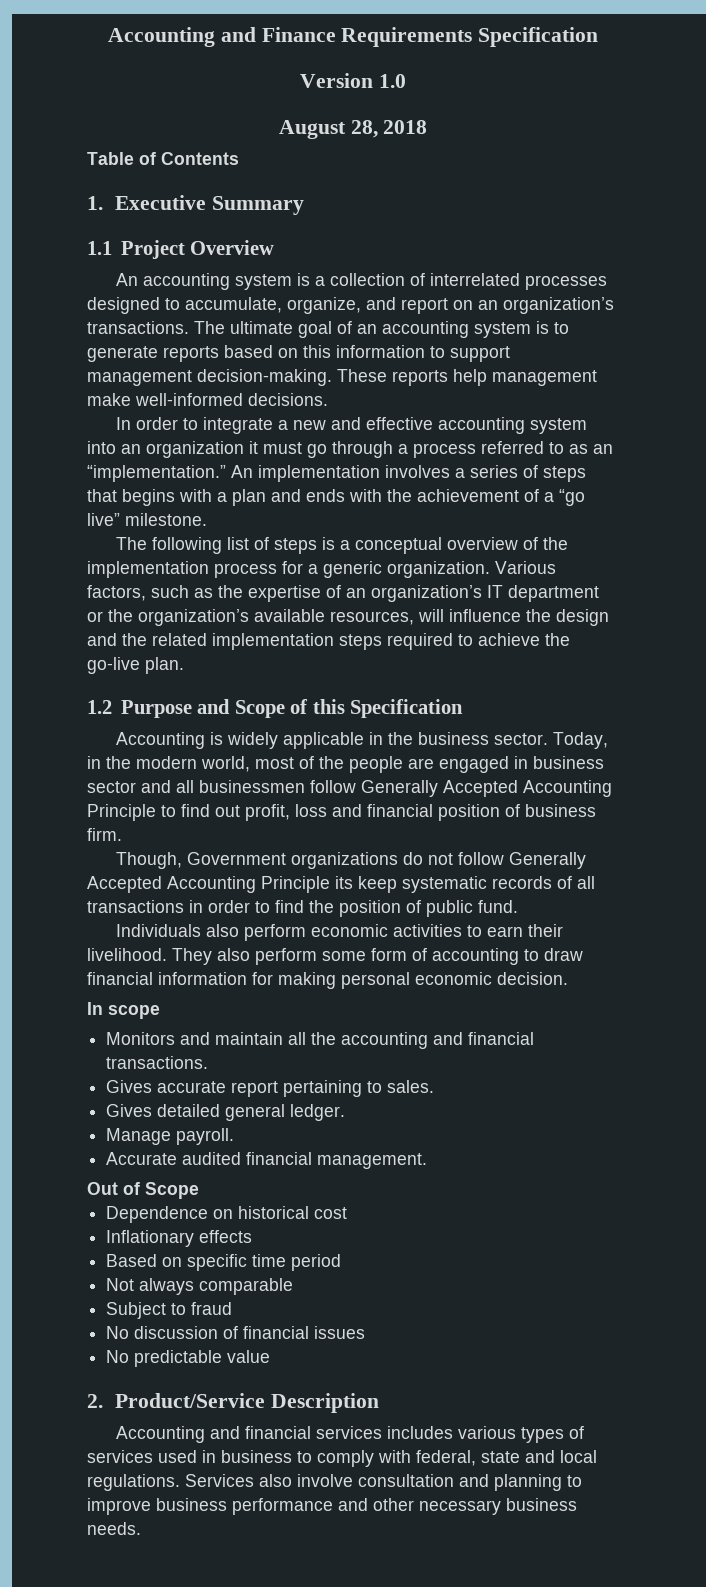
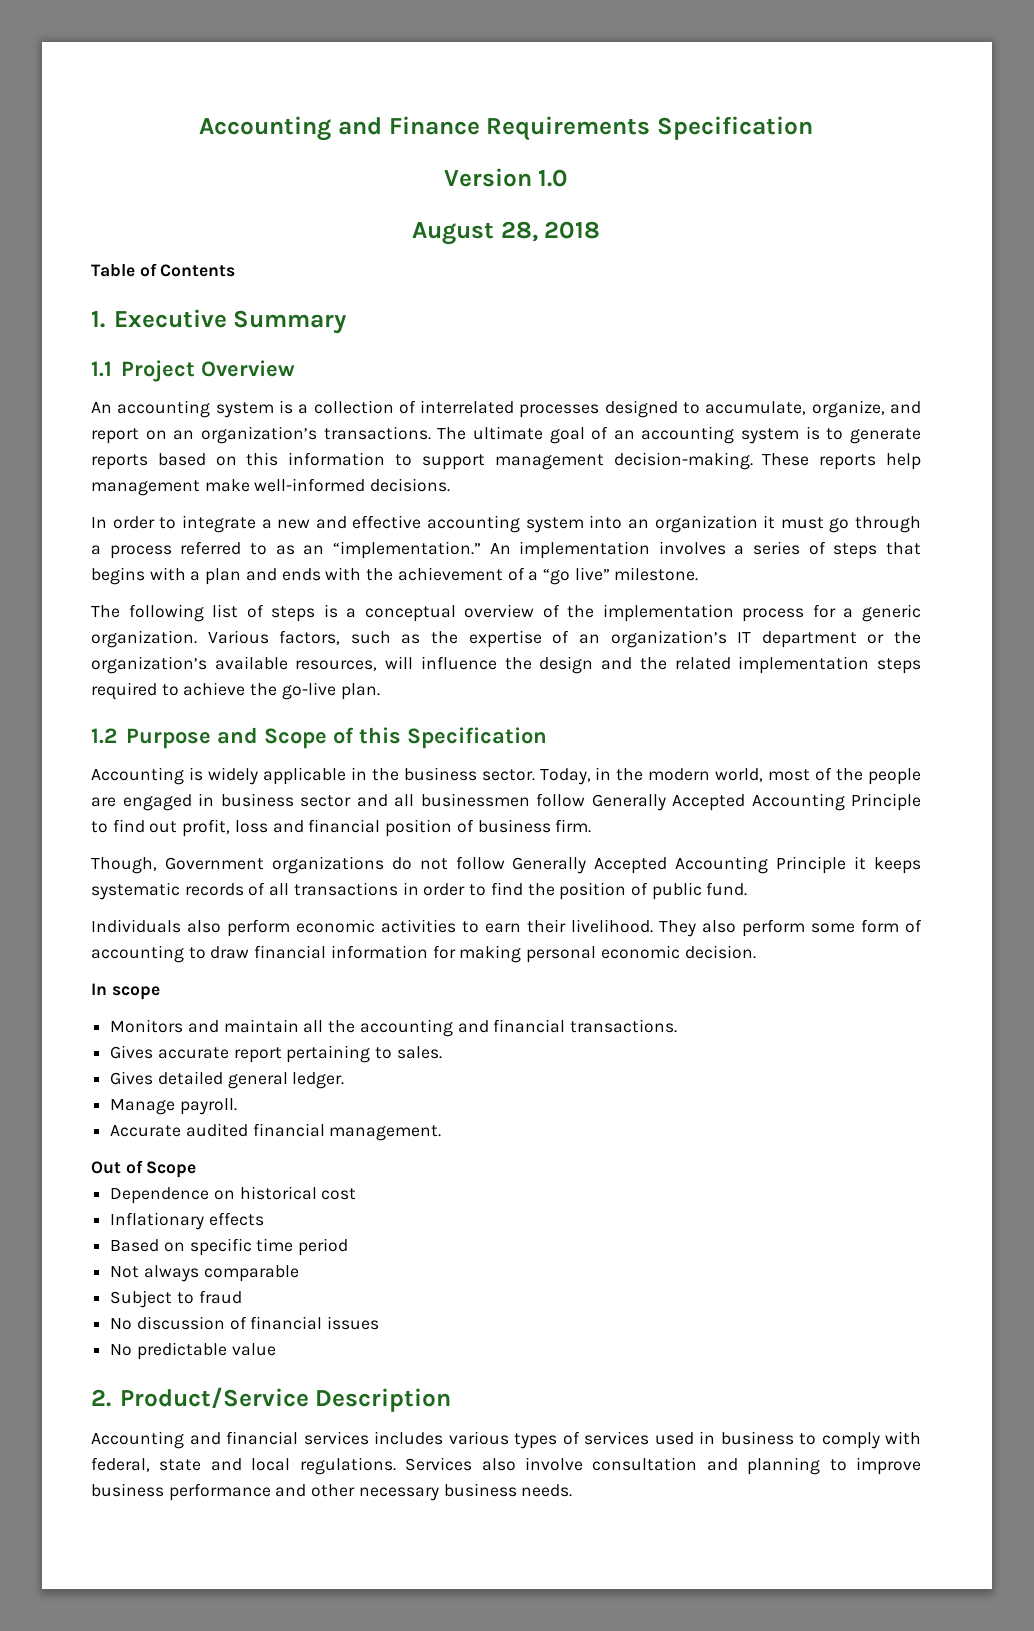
- Though, Government organizations do not follow Generally Accepted Accounting Principle its keep systematic records of all transactions in order to find the position of public fund.
+ Though, Government organizations do not follow Generally Accepted Accounting Principle it keeps systematic records of all transactions in order to find the position of public fund.

